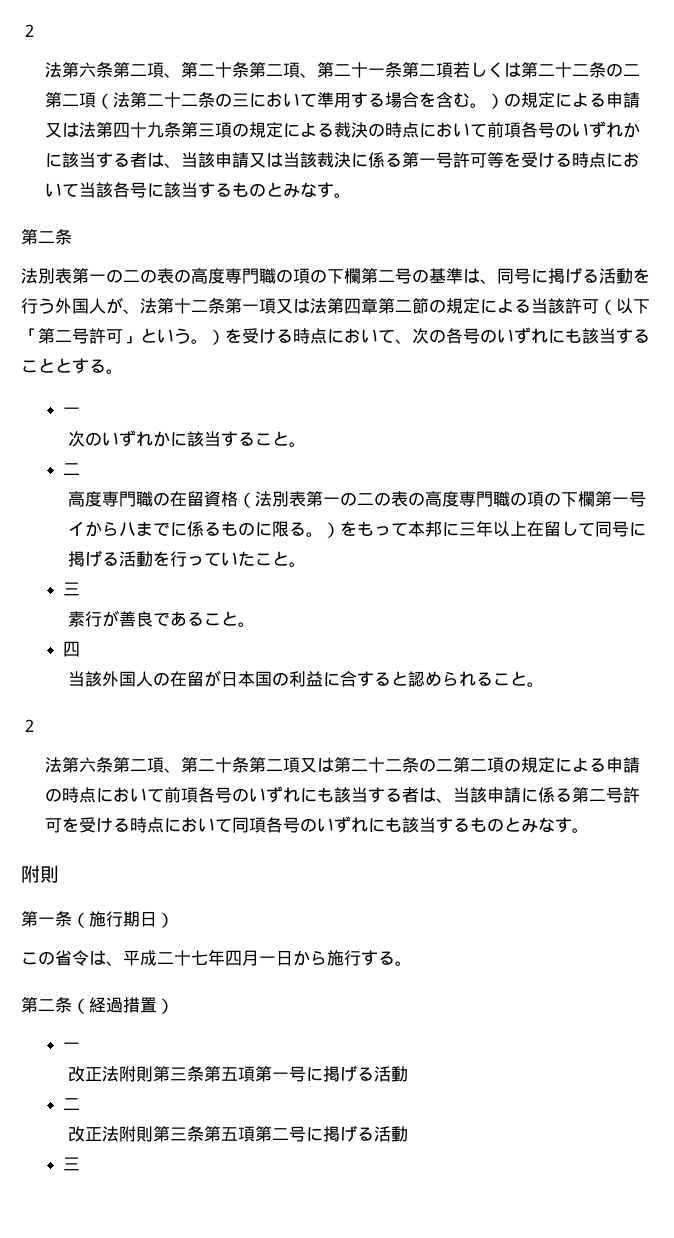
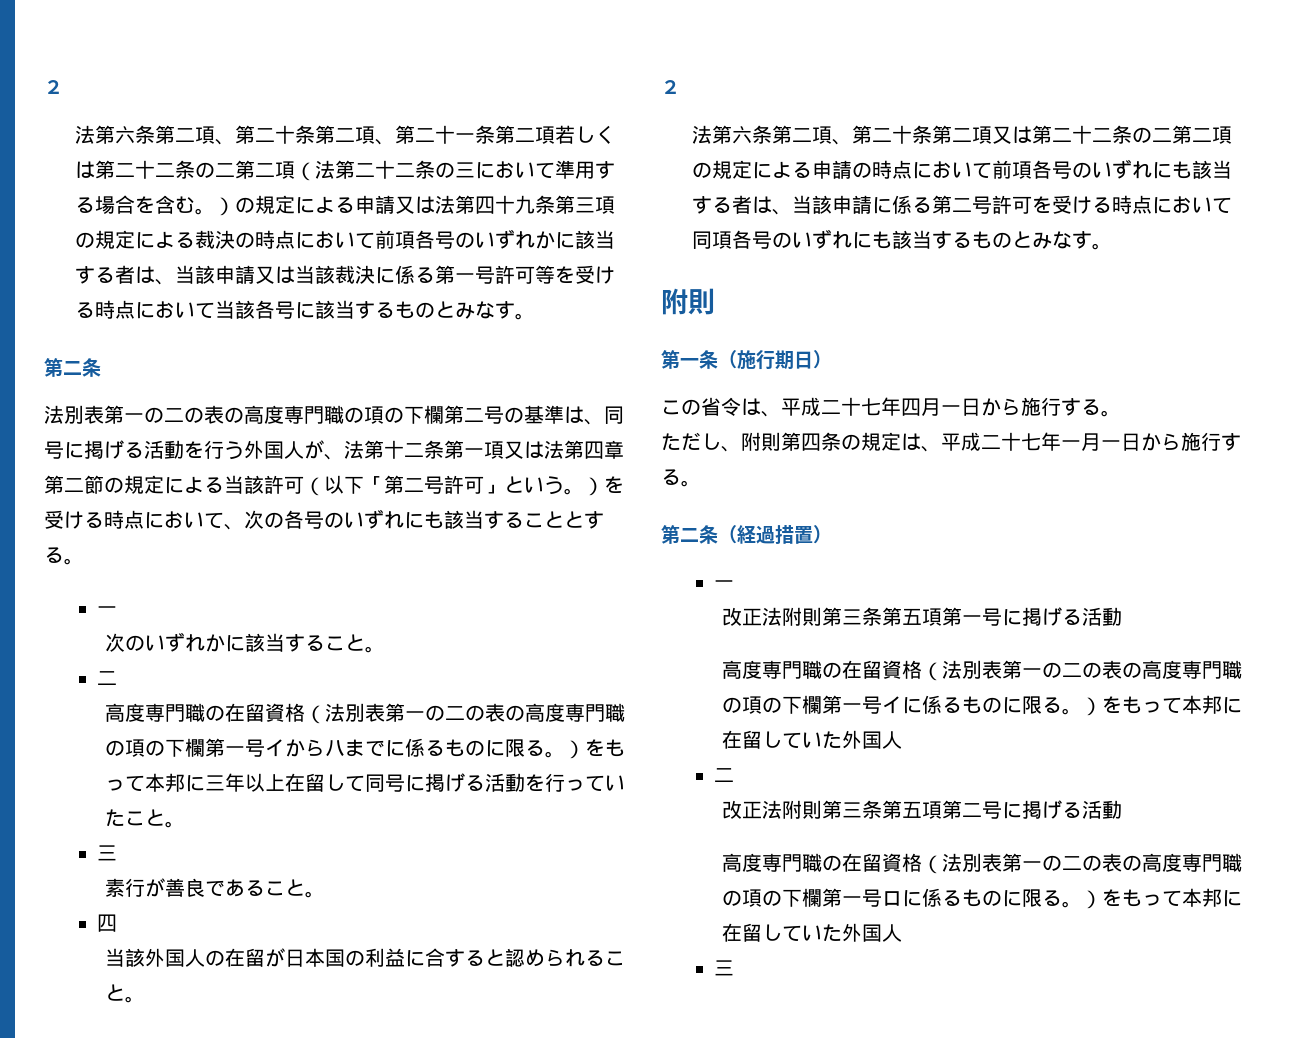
+ ただし、附則第四条の規定は、平成二十七年一月一日から施行する。
+ 高度専門職の在留資格（法別表第一の二の表の高度専門職の項の下欄第一号イに係るものに限る。）をもって本邦に在留していた外国人
+ 高度専門職の在留資格（法別表第一の二の表の高度専門職の項の下欄第一号ロに係るものに限る。）をもって本邦に在留していた外国人

